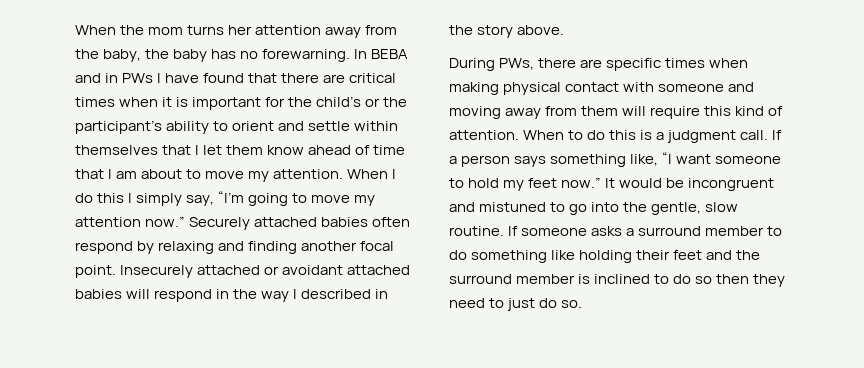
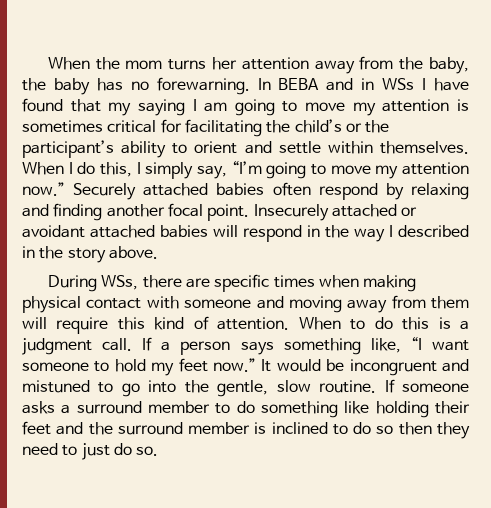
- In BEBA and in PWs I have found that there are critical times when it is important for the child’s or the participant’s ability to orient and settle within themselves that I let them know ahead of time that I am about to move my attention.
+ In BEBA and in WSs I have found that my saying I am going to move my attention is sometimes critical for facilitating the child’s or the participant’s ability to orient and settle within themselves.
- When I do this I simply say, “I’m going to move my attention now.”
+ When I do this, I simply say, “I’m going to move my attention now.”
- During PWs, there are specific times when making physical contact with someone and moving away from them will require this kind of attention.
+ During WSs, there are specific times when making physical contact with someone and moving away from them will require this kind of attention.

